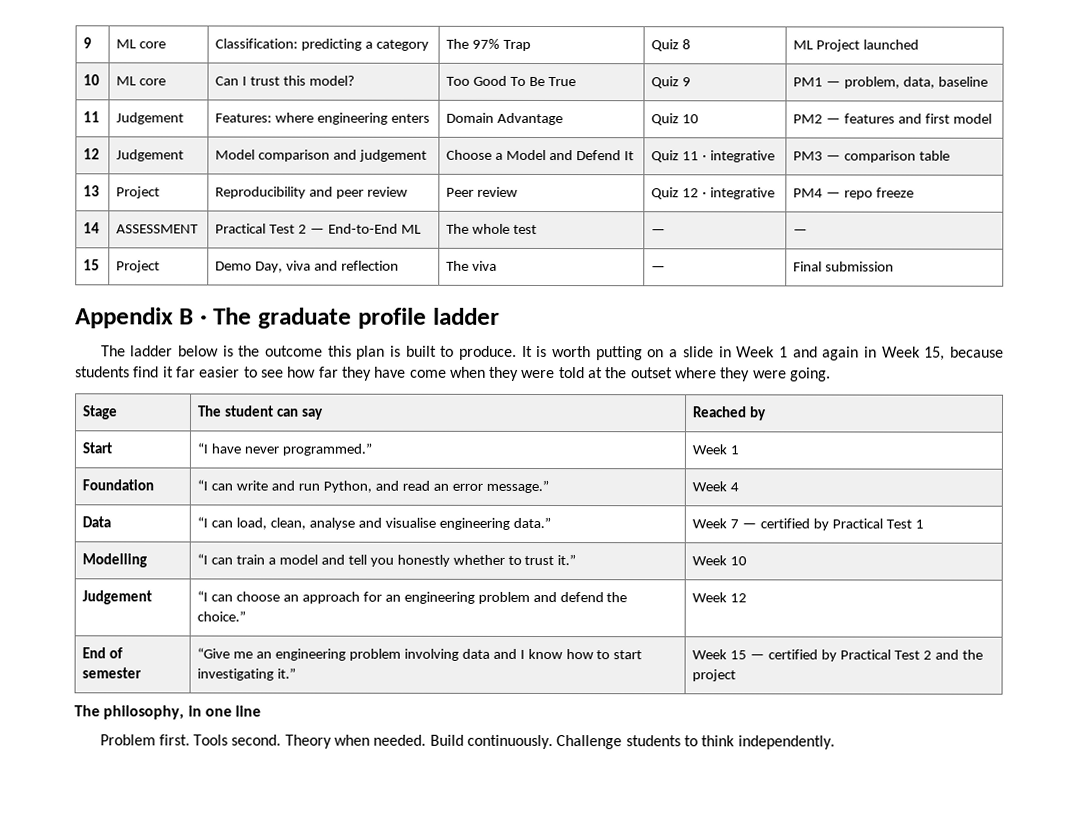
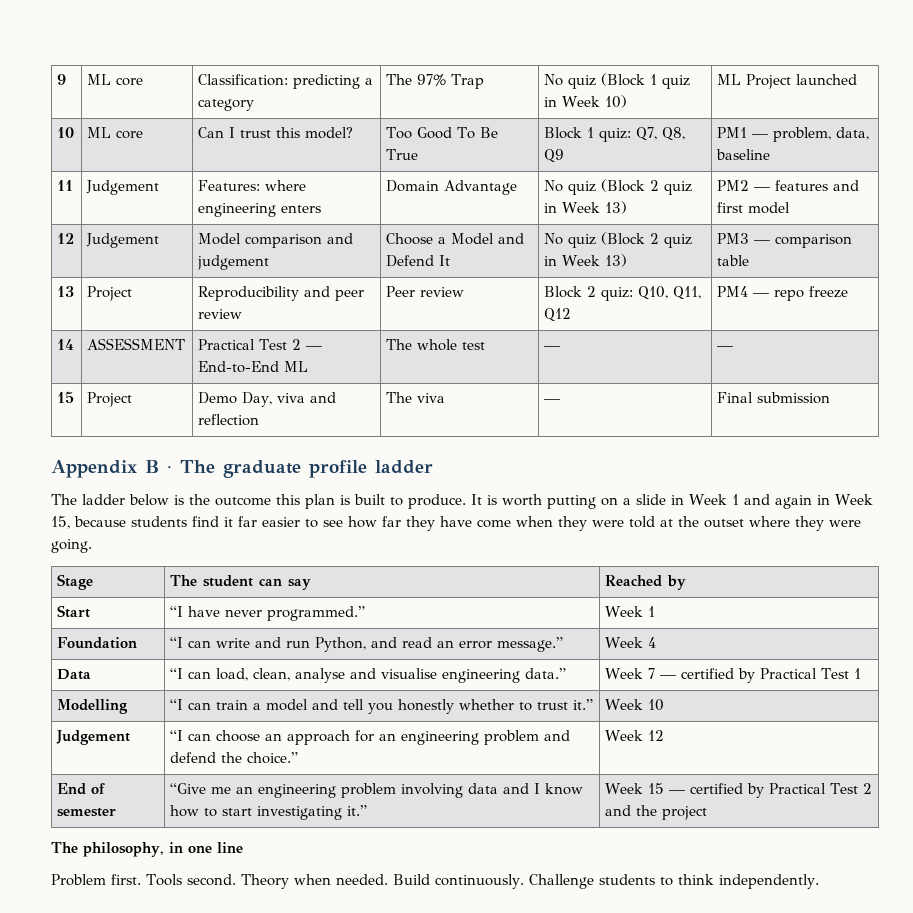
- 9 | ML core | Classification: predicting a category | The 97% Trap | Quiz 8 | ML Project launched
+ 9 | ML core | Classification: predicting a category | The 97% Trap | No quiz (Block 1 quiz in Week 10) | ML Project launched
- 10 | ML core | Can I trust this model? | Too Good To Be True | Quiz 9 | PM1 — problem, data, baseline
+ 10 | ML core | Can I trust this model? | Too Good To Be True | Block 1 quiz: Q7, Q8, Q9 | PM1 — problem, data, baseline
- 11 | Judgement | Features: where engineering enters | Domain Advantage | Quiz 10 | PM2 — features and first model
+ 11 | Judgement | Features: where engineering enters | Domain Advantage | No quiz (Block 2 quiz in Week 13) | PM2 — features and first model
- 12 | Judgement | Model comparison and judgement | Choose a Model and Defend It | Quiz 11 · integrative | PM3 — comparison table
+ 12 | Judgement | Model comparison and judgement | Choose a Model and Defend It | No quiz (Block 2 quiz in Week 13) | PM3 — comparison table
- 13 | Project | Reproducibility and peer review | Peer review | Quiz 12 · integrative | PM4 — repo freeze
+ 13 | Project | Reproducibility and peer review | Peer review | Block 2 quiz: Q10, Q11, Q12 | PM4 — repo freeze

